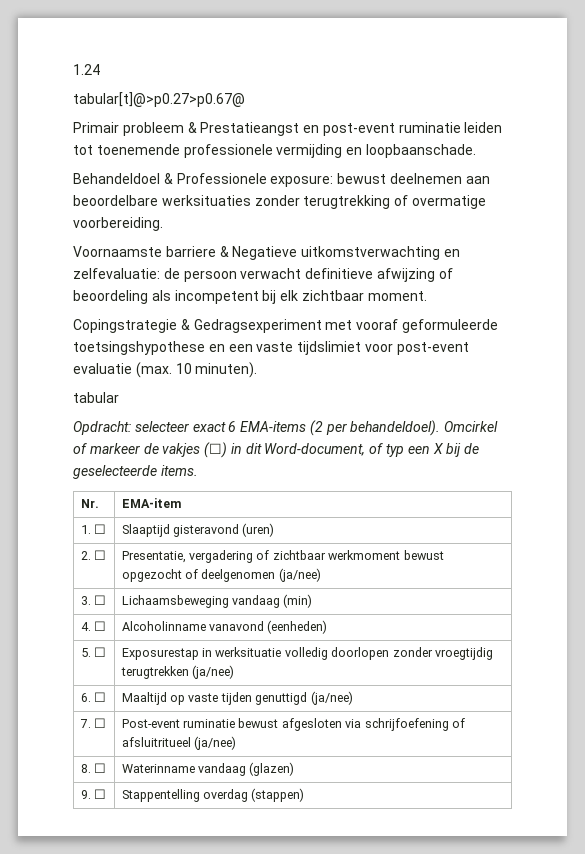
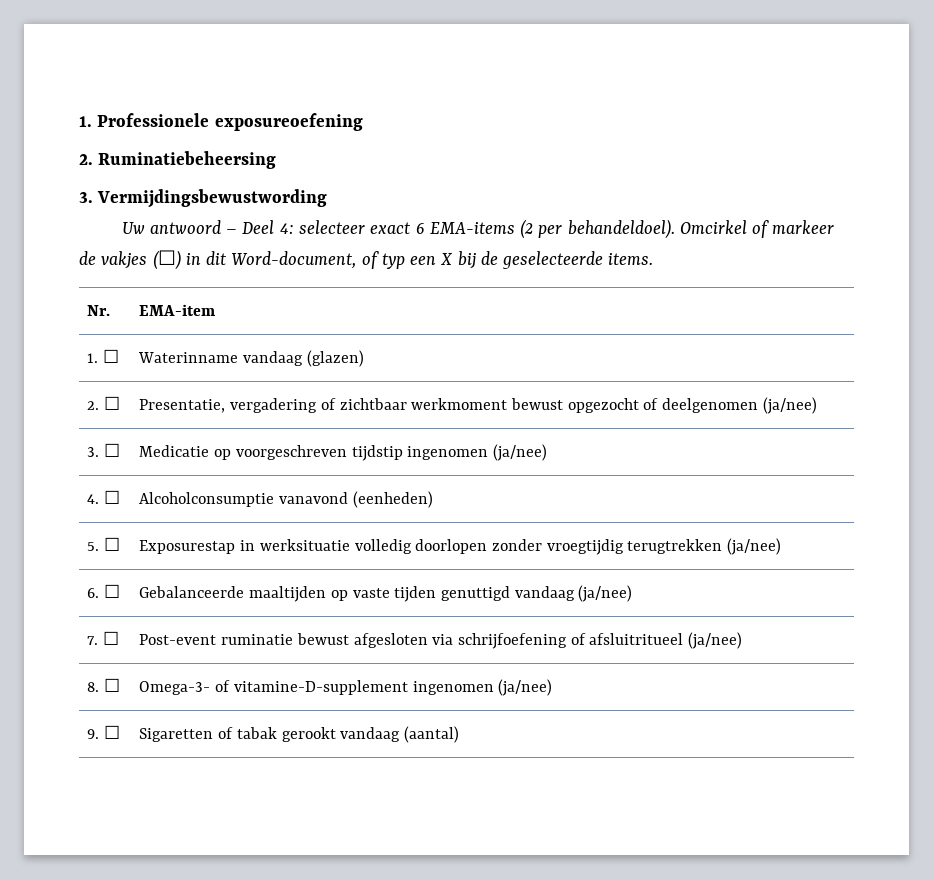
- 1.24
- tabular[t]@>p0.27>p0.67@
- Primair probleem & Prestatieangst en post-event ruminatie leiden tot toenemende professionele vermijding en loopbaanschade.
- Behandeldoel & Professionele exposure: bewust deelnemen aan beoordelbare werksituaties zonder terugtrekking of overmatige voorbereiding.
- Voornaamste barriere & Negatieve uitkomstverwachting en zelfevaluatie: de persoon verwacht definitieve afwijzing of beoordeling als incompetent bij elk zichtbaar moment.
- Copingstrategie & Gedragsexperiment met vooraf geformuleerde toetsingshypothese en een vaste tijdslimiet voor post-event evaluatie (max. 10 minuten).
- tabular
- Opdracht: selecteer exact 6 EMA-items (2 per behandeldoel).
+ 1. Professionele exposureoefening
+ 2. Ruminatiebeheersing
+ 3. Vermijdingsbewustwording
+ Uw antwoord – Deel 4: selecteer exact 6 EMA-items (2 per behandeldoel).
- 1. ☐ | Slaaptijd gisteravond (uren)
+ 1. ☐ | Waterinname vandaag (glazen)
- 3. ☐ | Lichaamsbeweging vandaag (min)
+ 3. ☐ | Medicatie op voorgeschreven tijdstip ingenomen (ja/nee)
- 4. ☐ | Alcoholinname vanavond (eenheden)
+ 4. ☐ | Alcoholconsumptie vanavond (eenheden)
- 6. ☐ | Maaltijd op vaste tijden genuttigd (ja/nee)
+ 6. ☐ | Gebalanceerde maaltijden op vaste tijden genuttigd vandaag (ja/nee)
- 8. ☐ | Waterinname vandaag (glazen)
- 9. ☐ | Stappentelling overdag (stappen)
+ 8. ☐ | Omega-3- of vitamine-D-supplement ingenomen (ja/nee)
+ 9. ☐ | Sigaretten of tabak gerookt vandaag (aantal)

